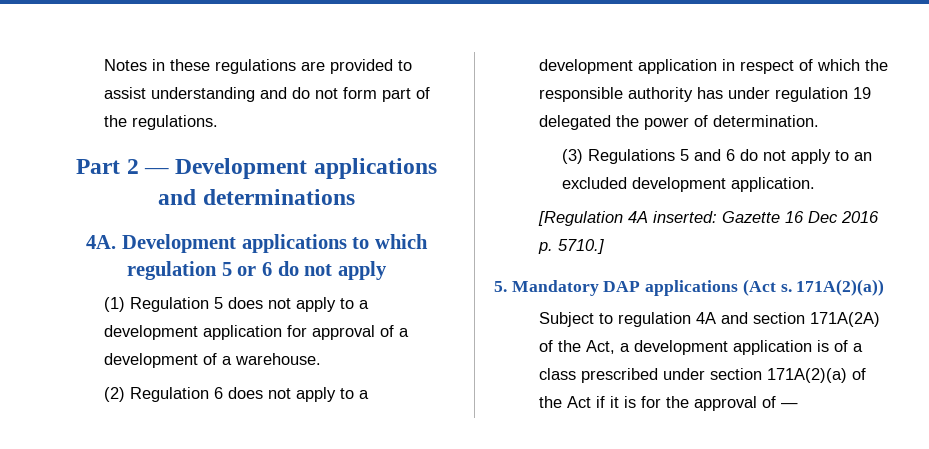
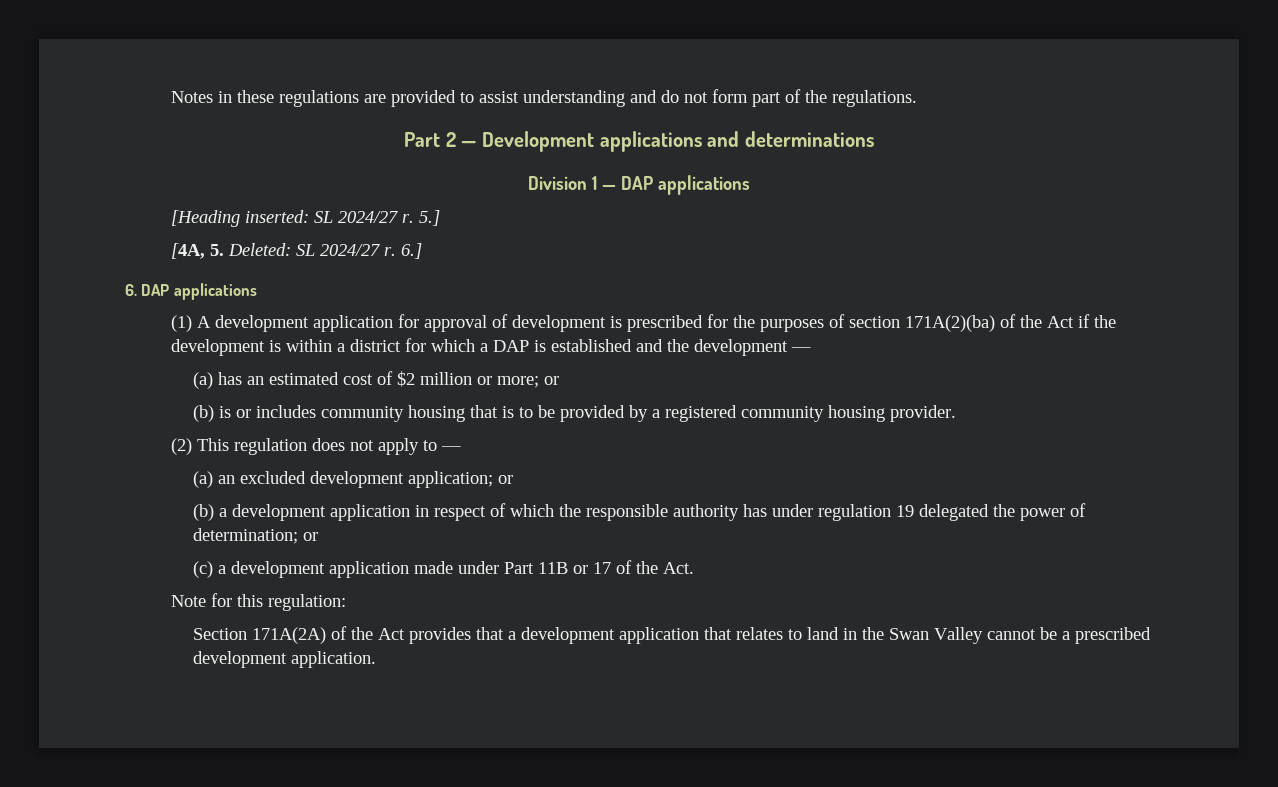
- 4A. Development applications to which regulation 5 or 6 do not apply
- (1) Regulation 5 does not apply to a development application for approval of a development of a warehouse.
+ Division 1 — DAP applications
+ [Heading inserted: SL 2024/27 r. 5.]
+ [4A, 5. Deleted: SL 2024/27 r. 6.]
+ 6. DAP applications
+ (1) A development application for approval of development is prescribed for the purposes of section 171A(2)(ba) of the Act if the development is within a district for which a DAP is established and the development —
+ (a) has an estimated cost of $2 million or more; or
+ (b) is or includes community housing that is to be provided by a registered community housing provider.
- (2) Regulation 6 does not apply to a development application in respect of which the responsible authority has under regulation 19 delegated the power of determination.
- (3) Regulations 5 and 6 do not apply to an excluded development application.
- [Regulation 4A inserted: Gazette 16 Dec 2016 p. 5710.]
- 5. Mandatory DAP applications (Act s. 171A(2)(a))
- Subject to regulation 4A and section 171A(2A) of the Act, a development application is of a class prescribed under section 171A(2)(a) of the Act if it is for the approval of —
+ (2) This regulation does not apply to —
+ (a) an excluded development application; or
+ (b) a development application in respect of which the responsible authority has under regulation 19 delegated the power of determination; or
+ (c) a development application made under Part 11B or 17 of the Act.
+ Note for this regulation:
+ Section 171A(2A) of the Act provides that a development application that relates to land in the Swan Valley cannot be a prescribed development application.

